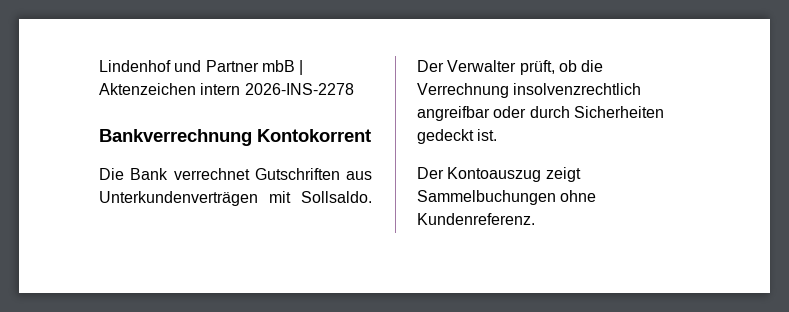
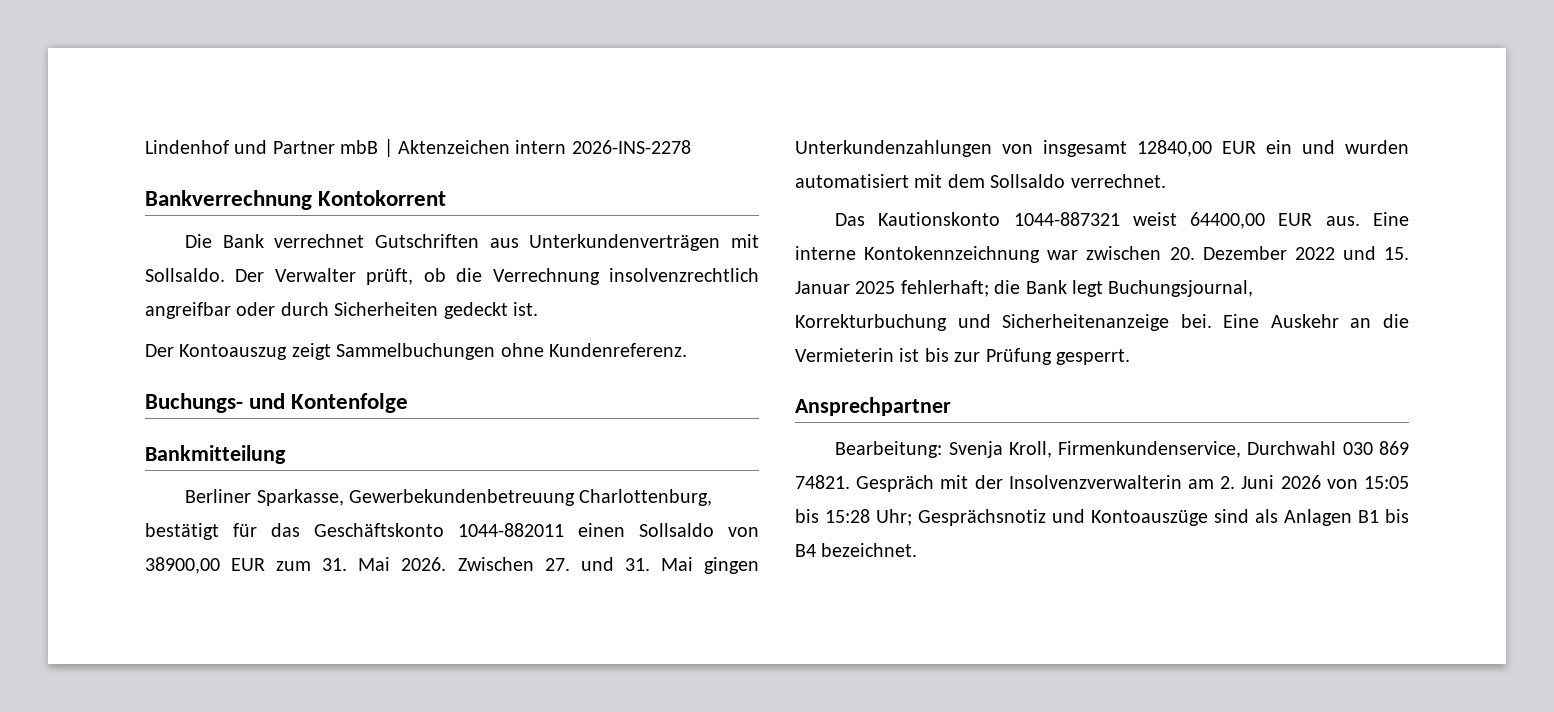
+ Buchungs- und Kontenfolge
+ Bankmitteilung
+ Berliner Sparkasse, Gewerbekundenbetreuung Charlottenburg, bestätigt für das Geschäftskonto 1044-882011 einen Sollsaldo von 38900,00 EUR zum 31. Mai 2026. Zwischen 27. und 31. Mai gingen Unterkundenzahlungen von insgesamt 12840,00 EUR ein und wurden automatisiert mit dem Sollsaldo verrechnet.
+ Das Kautionskonto 1044-887321 weist 64400,00 EUR aus. Eine interne Kontokennzeichnung war zwischen 20. Dezember 2022 und 15. Januar 2025 fehlerhaft; die Bank legt Buchungsjournal, Korrekturbuchung und Sicherheitenanzeige bei. Eine Auskehr an die Vermieterin ist bis zur Prüfung gesperrt.
+ Ansprechpartner
+ Bearbeitung: Svenja Kroll, Firmenkundenservice, Durchwahl 030 869 74821. Gespräch mit der Insolvenzverwalterin am 2. Juni 2026 von 15:05 bis 15:28 Uhr; Gesprächsnotiz und Kontoauszüge sind als Anlagen B1 bis B4 bezeichnet.

